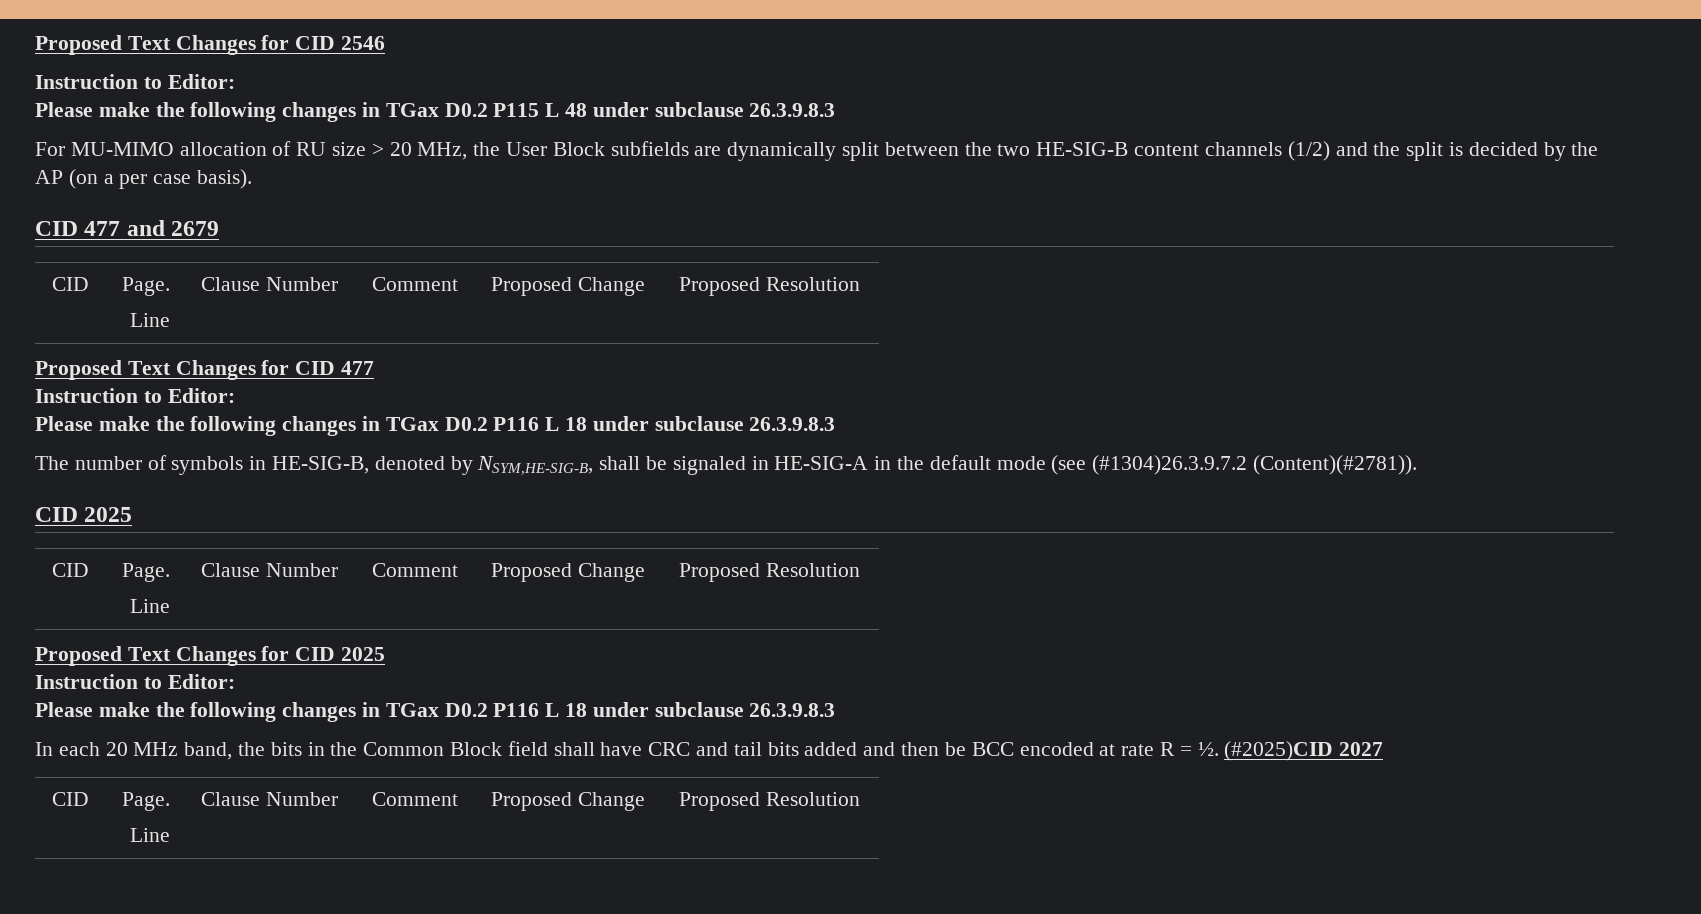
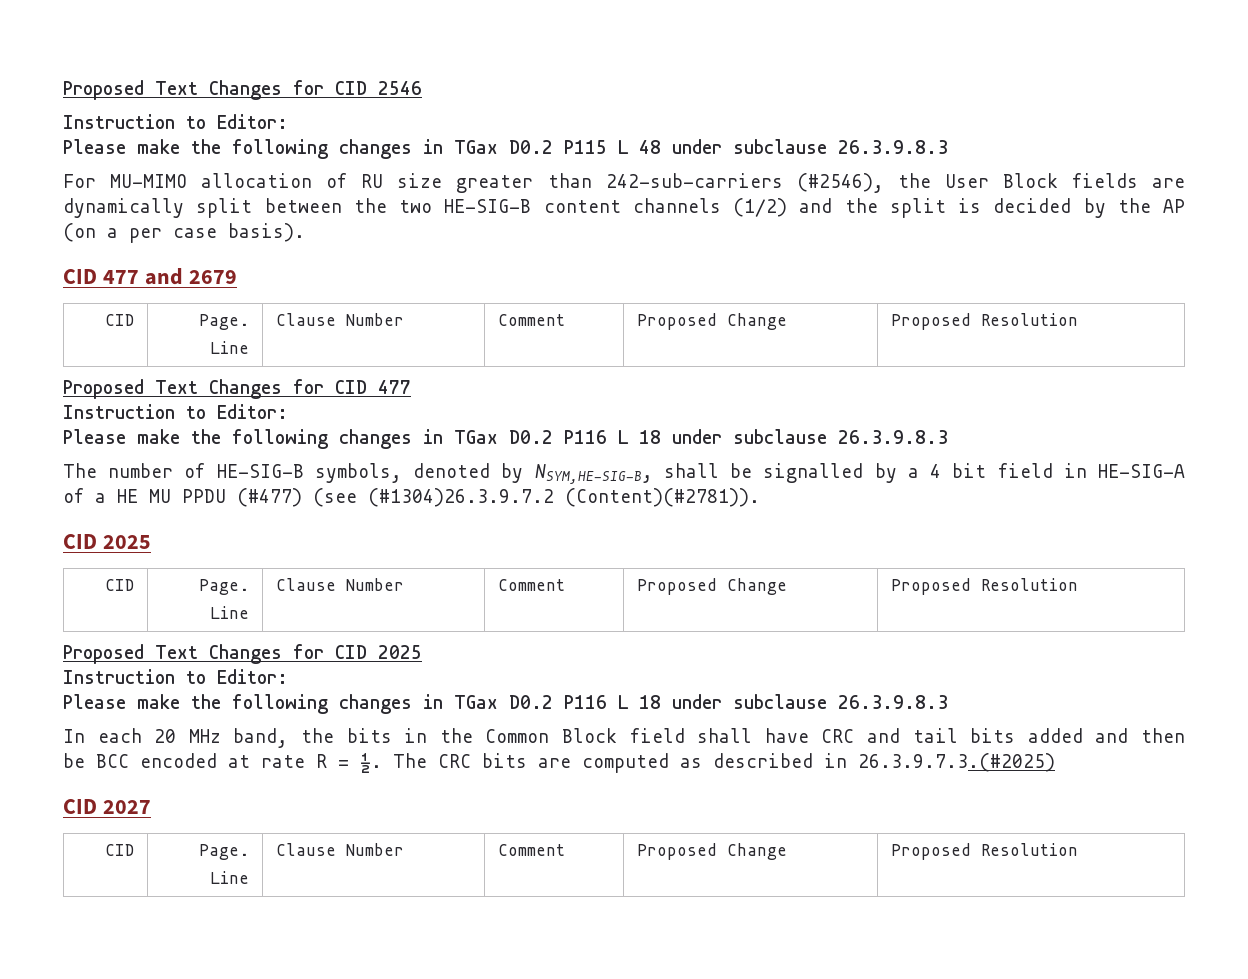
- For MU-MIMO allocation of RU size > 20 MHz, the User Block subfields are dynamically split between the two HE-SIG-B content channels (1/2) and the split is decided by the AP (on a per case basis).
+ For MU-MIMO allocation of RU size greater than 242-sub-carriers (#2546), the User Block fields are dynamically split between the two HE-SIG-B content channels (1/2) and the split is decided by the AP (on a per case basis).
- The number of symbols in HE-SIG-B, denoted by NSYM,HE-SIG-B, shall be signaled in HE-SIG-A in the default mode (see (#1304)26.3.9.7.2 (Content)(#2781)).
+ The number of HE-SIG-B symbols, denoted by NSYM,HE-SIG-B, shall be signalled by a 4 bit field in HE-SIG-A of a HE MU PPDU (#477) (see (#1304)26.3.9.7.2 (Content)(#2781)).
- (#2025)CID 2027
+ The CRC bits are computed as described in 26.3.9.7.3.(#2025)
+ CID 2027

